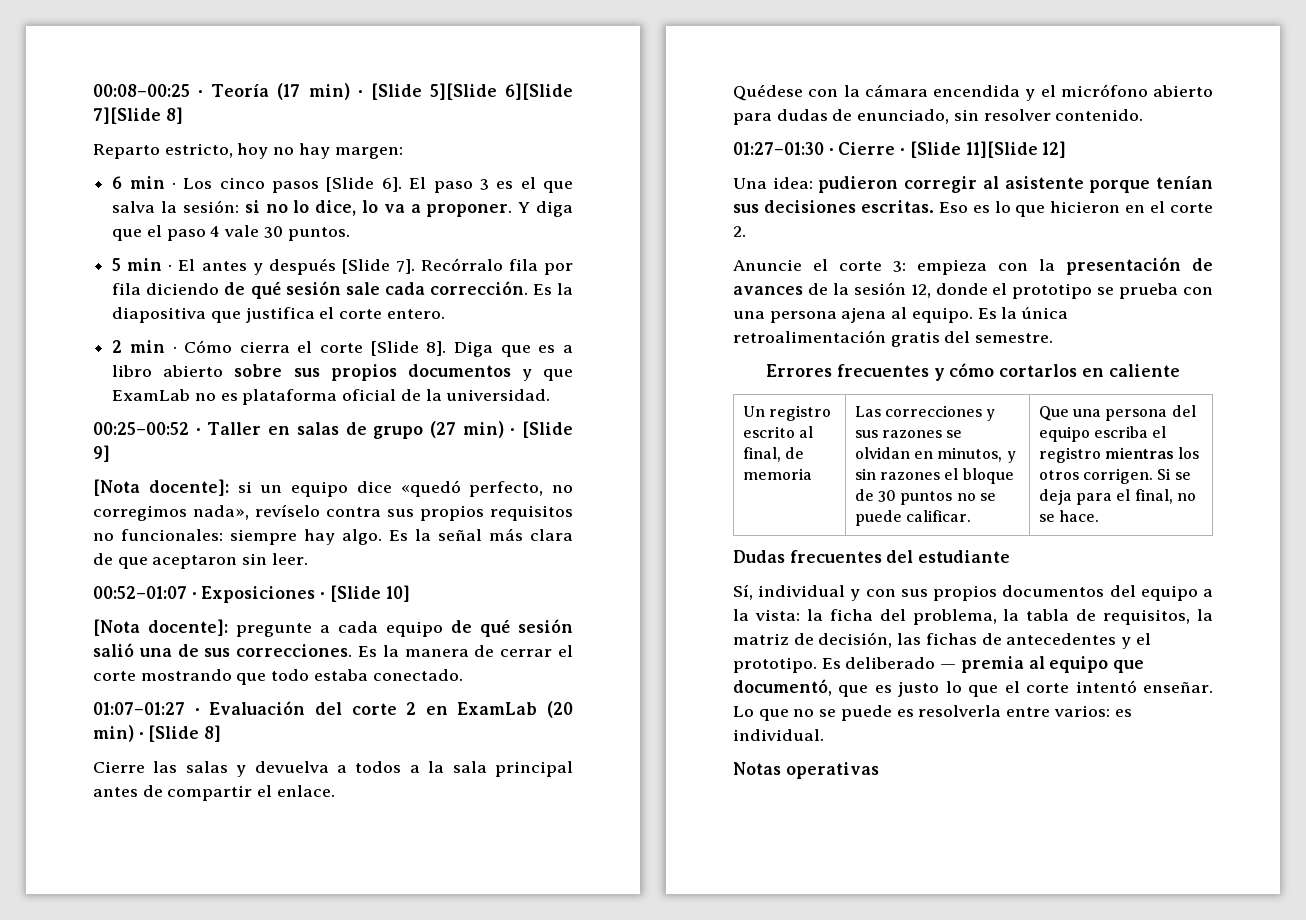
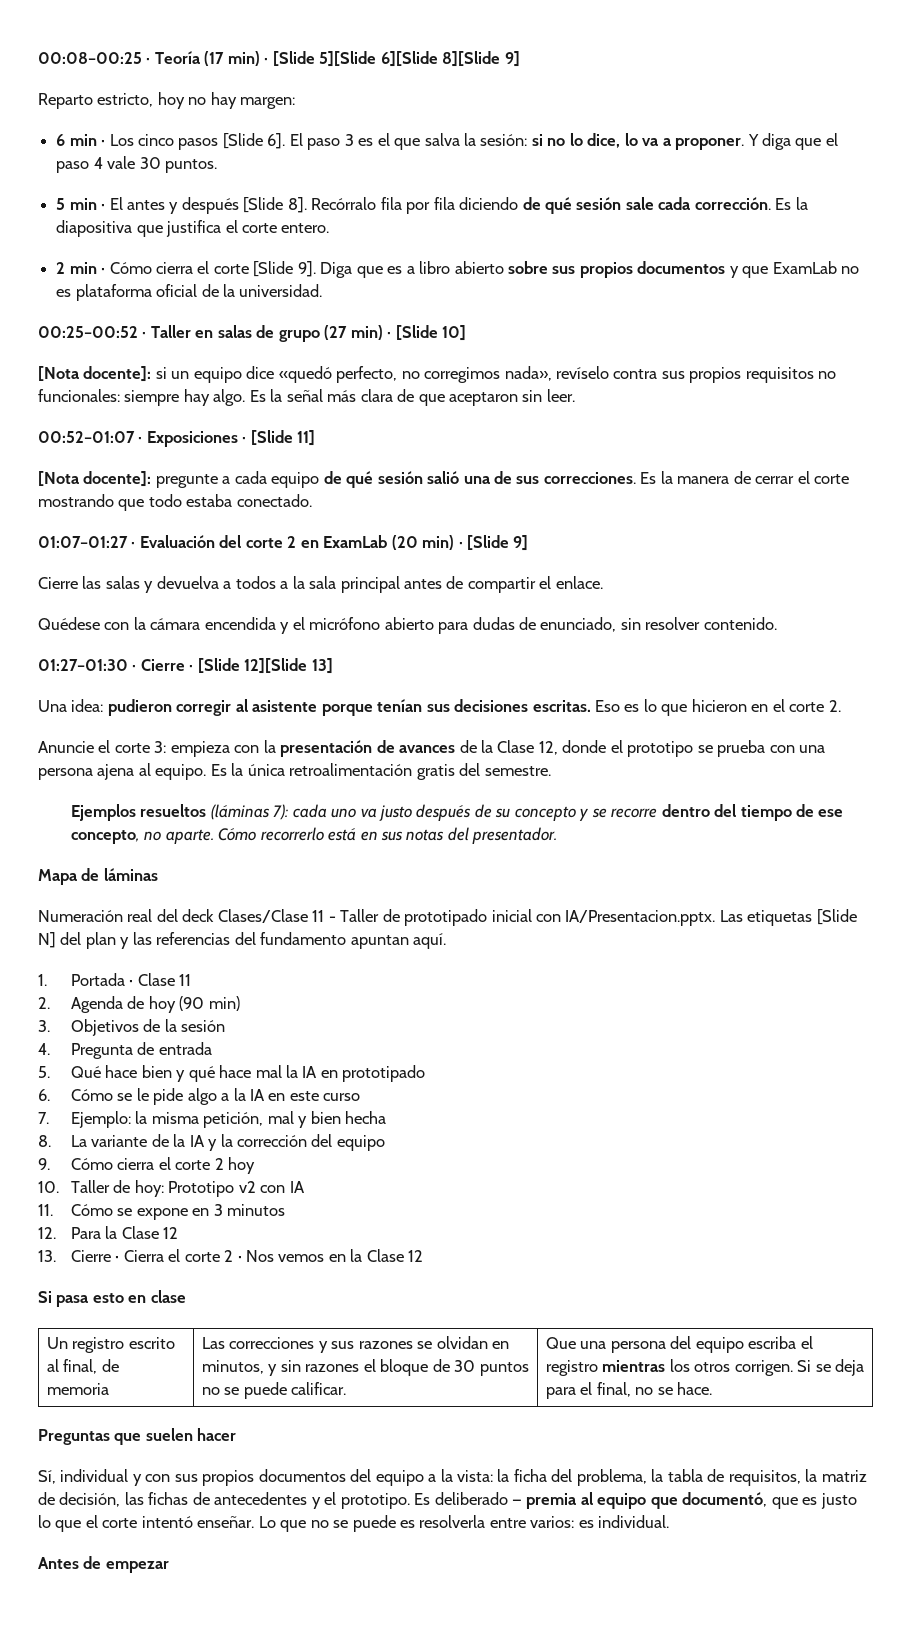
- 00:08–00:25 · Teoría (17 min) · [Slide 5][Slide 6][Slide 7][Slide 8]
+ 00:08–00:25 · Teoría (17 min) · [Slide 5][Slide 6][Slide 8][Slide 9]
- 5 min · El antes y después [Slide 7].
+ 5 min · El antes y después [Slide 8].
- 2 min · Cómo cierra el corte [Slide 8].
+ 2 min · Cómo cierra el corte [Slide 9].
- 00:25–00:52 · Taller en salas de grupo (27 min) · [Slide 9]
+ 00:25–00:52 · Taller en salas de grupo (27 min) · [Slide 10]
- 00:52–01:07 · Exposiciones · [Slide 10]
+ 00:52–01:07 · Exposiciones · [Slide 11]
- 01:07–01:27 · Evaluación del corte 2 en ExamLab (20 min) · [Slide 8]
+ 01:07–01:27 · Evaluación del corte 2 en ExamLab (20 min) · [Slide 9]
- 01:27–01:30 · Cierre · [Slide 11][Slide 12]
+ 01:27–01:30 · Cierre · [Slide 12][Slide 13]
- Anuncie el corte 3: empieza con la presentación de avances de la sesión 12, donde el prototipo se prueba con una persona ajena al equipo.
+ Anuncie el corte 3: empieza con la presentación de avances de la Clase 12, donde el prototipo se prueba con una persona ajena al equipo.
- Errores frecuentes y cómo cortarlos en caliente
+ Ejemplos resueltos (láminas 7): cada uno va justo después de su concepto y se recorre dentro del tiempo de ese concepto, no aparte. Cómo recorrerlo está en sus notas del presentador.
+ Mapa de láminas
+ Numeración real del deck Clases/Clase 11 - Taller de prototipado inicial con IA/Presentacion.pptx. Las etiquetas [Slide N] del plan y las referencias del fundamento apuntan aquí.
+ 1. Portada · Clase 11
+ 2. Agenda de hoy (90 min)
+ 3. Objetivos de la sesión
+ 4. Pregunta de entrada
+ 5. Qué hace bien y qué hace mal la IA en prototipado
+ 6. Cómo se le pide algo a la IA en este curso
+ 7. Ejemplo: la misma petición, mal y bien hecha
+ 8. La variante de la IA y la corrección del equipo
+ 9. Cómo cierra el corte 2 hoy
+ 10. Taller de hoy: Prototipo v2 con IA
+ 11. Cómo se expone en 3 minutos
+ 12. Para la Clase 12
+ 13. Cierre · Cierra el corte 2 · Nos vemos en la Clase 12
+ Si pasa esto en clase
- Dudas frecuentes del estudiante
+ Preguntas que suelen hacer
- Notas operativas
+ Antes de empezar

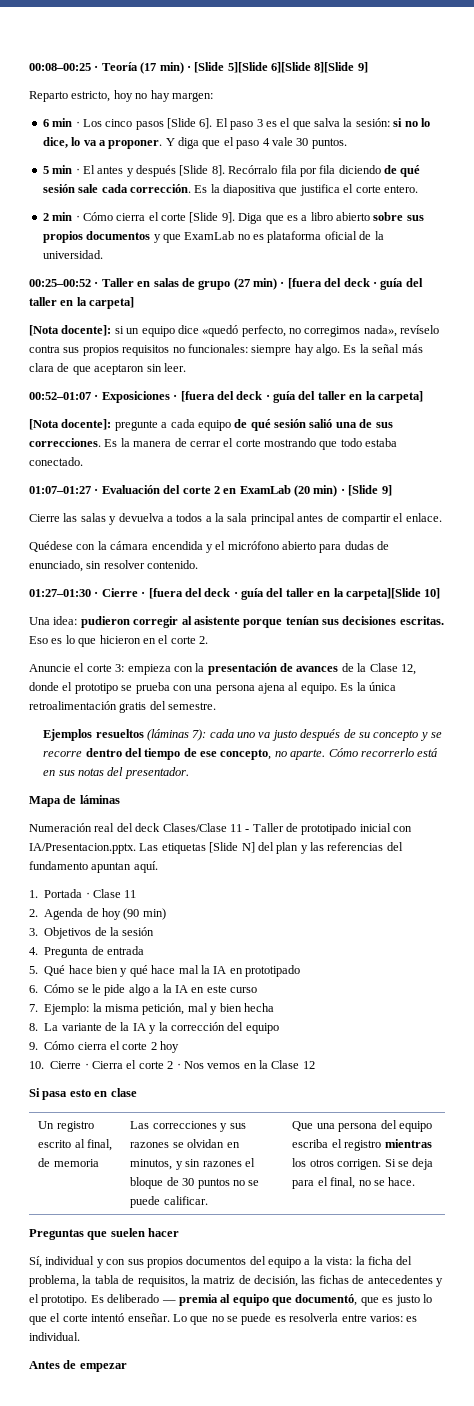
- 00:25–00:52 · Taller en salas de grupo (27 min) · [Slide 10]
+ 00:25–00:52 · Taller en salas de grupo (27 min) · [fuera del deck · guía del taller en la carpeta]
- 00:52–01:07 · Exposiciones · [Slide 11]
+ 00:52–01:07 · Exposiciones · [fuera del deck · guía del taller en la carpeta]
- 01:27–01:30 · Cierre · [Slide 12][Slide 13]
+ 01:27–01:30 · Cierre · [fuera del deck · guía del taller en la carpeta][Slide 10]
- 10. Taller de hoy: Prototipo v2 con IA
- 11. Cómo se expone en 3 minutos
- 12. Para la Clase 12
- 13. Cierre · Cierra el corte 2 · Nos vemos en la Clase 12
+ 10. Cierre · Cierra el corte 2 · Nos vemos en la Clase 12

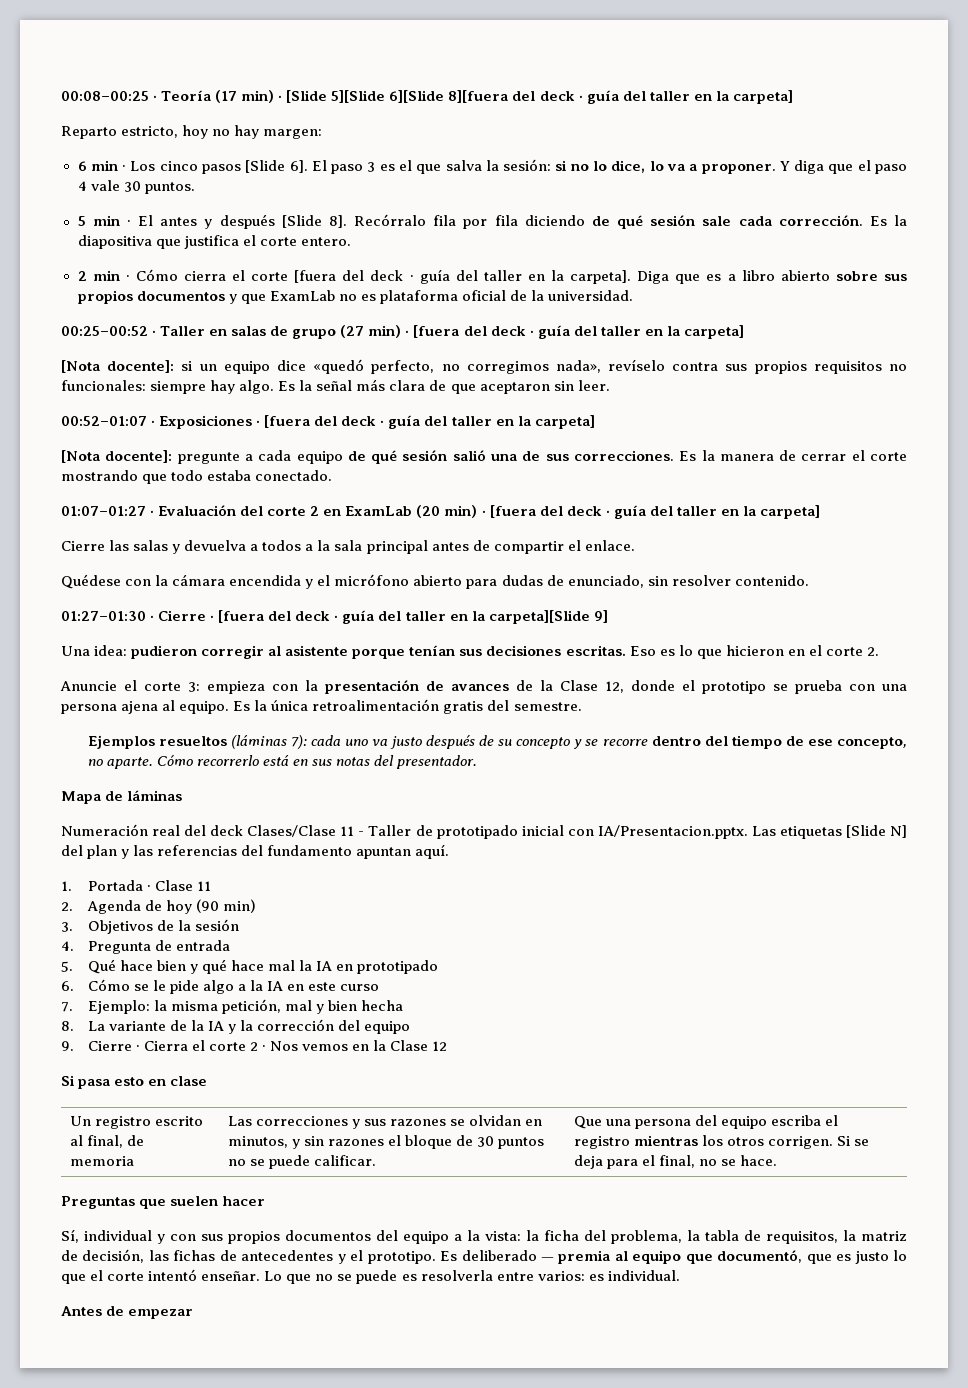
- 00:08–00:25 · Teoría (17 min) · [Slide 5][Slide 6][Slide 8][Slide 9]
+ 00:08–00:25 · Teoría (17 min) · [Slide 5][Slide 6][Slide 8][fuera del deck · guía del taller en la carpeta]
- 2 min · Cómo cierra el corte [Slide 9].
+ 2 min · Cómo cierra el corte [fuera del deck · guía del taller en la carpeta].
- 01:07–01:27 · Evaluación del corte 2 en ExamLab (20 min) · [Slide 9]
+ 01:07–01:27 · Evaluación del corte 2 en ExamLab (20 min) · [fuera del deck · guía del taller en la carpeta]
- 01:27–01:30 · Cierre · [fuera del deck · guía del taller en la carpeta][Slide 10]
+ 01:27–01:30 · Cierre · [fuera del deck · guía del taller en la carpeta][Slide 9]
- 9. Cómo cierra el corte 2 hoy
- 10. Cierre · Cierra el corte 2 · Nos vemos en la Clase 12
+ 9. Cierre · Cierra el corte 2 · Nos vemos en la Clase 12

